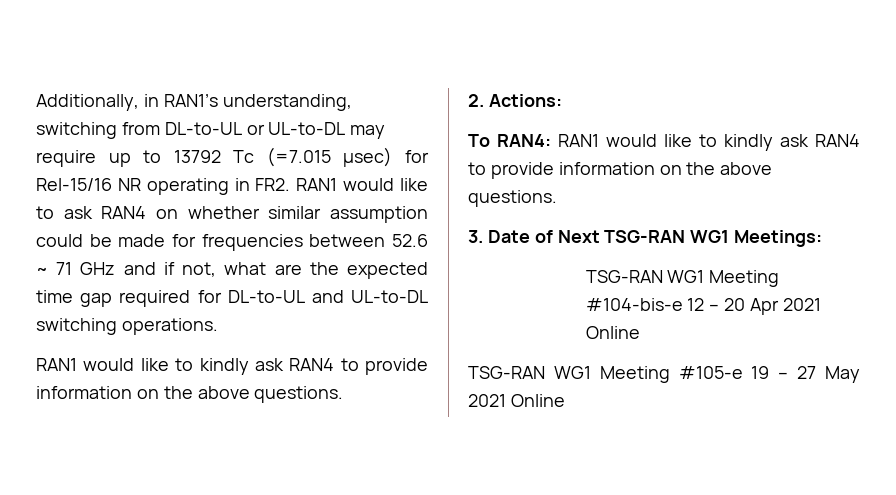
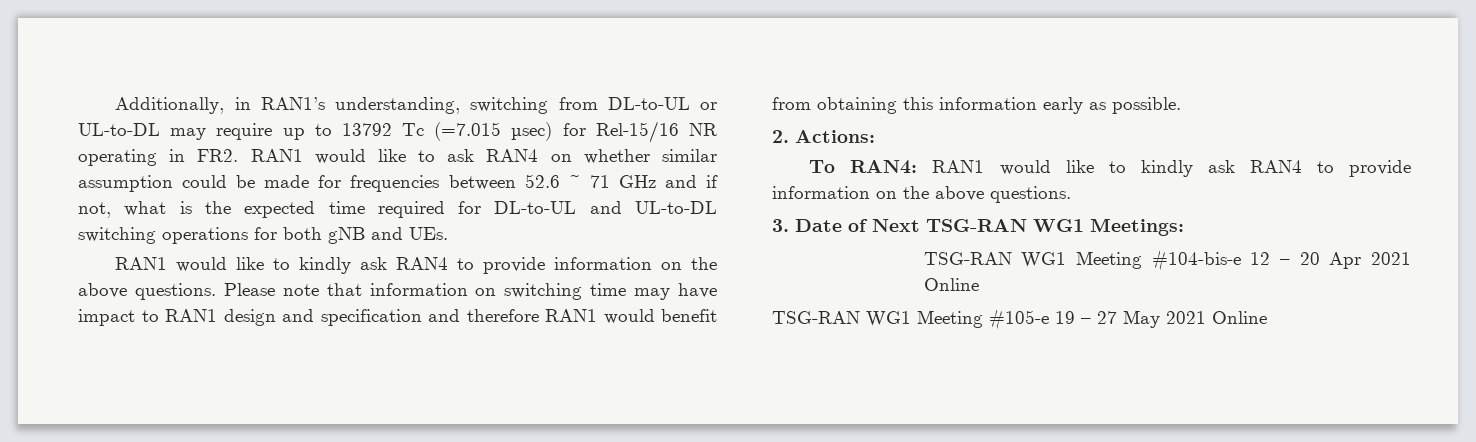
- Additionally, in RAN1’s understanding, switching from DL-to-UL or UL-to-DL may require up to 13792 Tc (=7.015 µsec) for Rel-15/16 NR operating in FR2. RAN1 would like to ask RAN4 on whether similar assumption could be made for frequencies between 52.6 ~ 71 GHz and if not, what are the expected time gap required for DL-to-UL and UL-to-DL switching operations.
+ Additionally, in RAN1’s understanding, switching from DL-to-UL or UL-to-DL may require up to 13792 Tc (=7.015 µsec) for Rel-15/16 NR operating in FR2. RAN1 would like to ask RAN4 on whether similar assumption could be made for frequencies between 52.6 ~ 71 GHz and if not, what is the expected time required for DL-to-UL and UL-to-DL switching operations for both gNB and UEs.
+ Please note that information on switching time may have impact to RAN1 design and specification and therefore RAN1 would benefit from obtaining this information early as possible.

